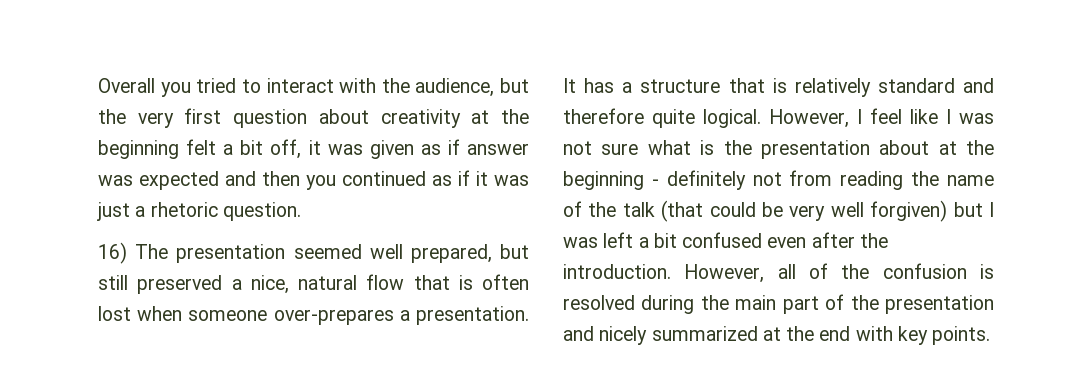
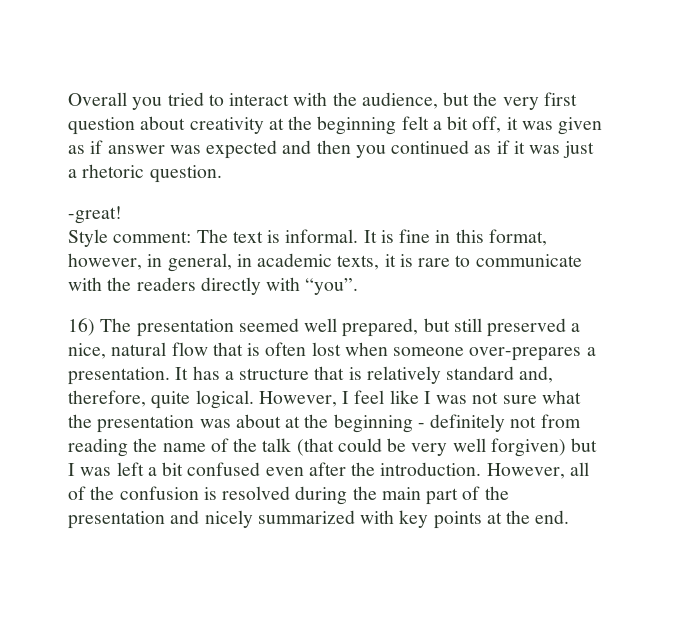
+ -great!
+ Style comment: The text is informal. It is fine in this format, however, in general, in academic texts, it is rare to communicate with the readers directly with “you”.
- It has a structure that is relatively standard and therefore quite logical.
+ It has a structure that is relatively standard and, therefore, quite logical.
- However, I feel like I was not sure what is the presentation about at the beginning - definitely not from reading the name of the talk (that could be very well forgiven) but I was left a bit confused even after the introduction.
+ However, I feel like I was not sure what the presentation was about at the beginning - definitely not from reading the name of the talk (that could be very well forgiven) but I was left a bit confused even after the introduction.
- However, all of the confusion is resolved during the main part of the presentation and nicely summarized at the end with key points.
+ However, all of the confusion is resolved during the main part of the presentation and nicely summarized with key points at the end.

